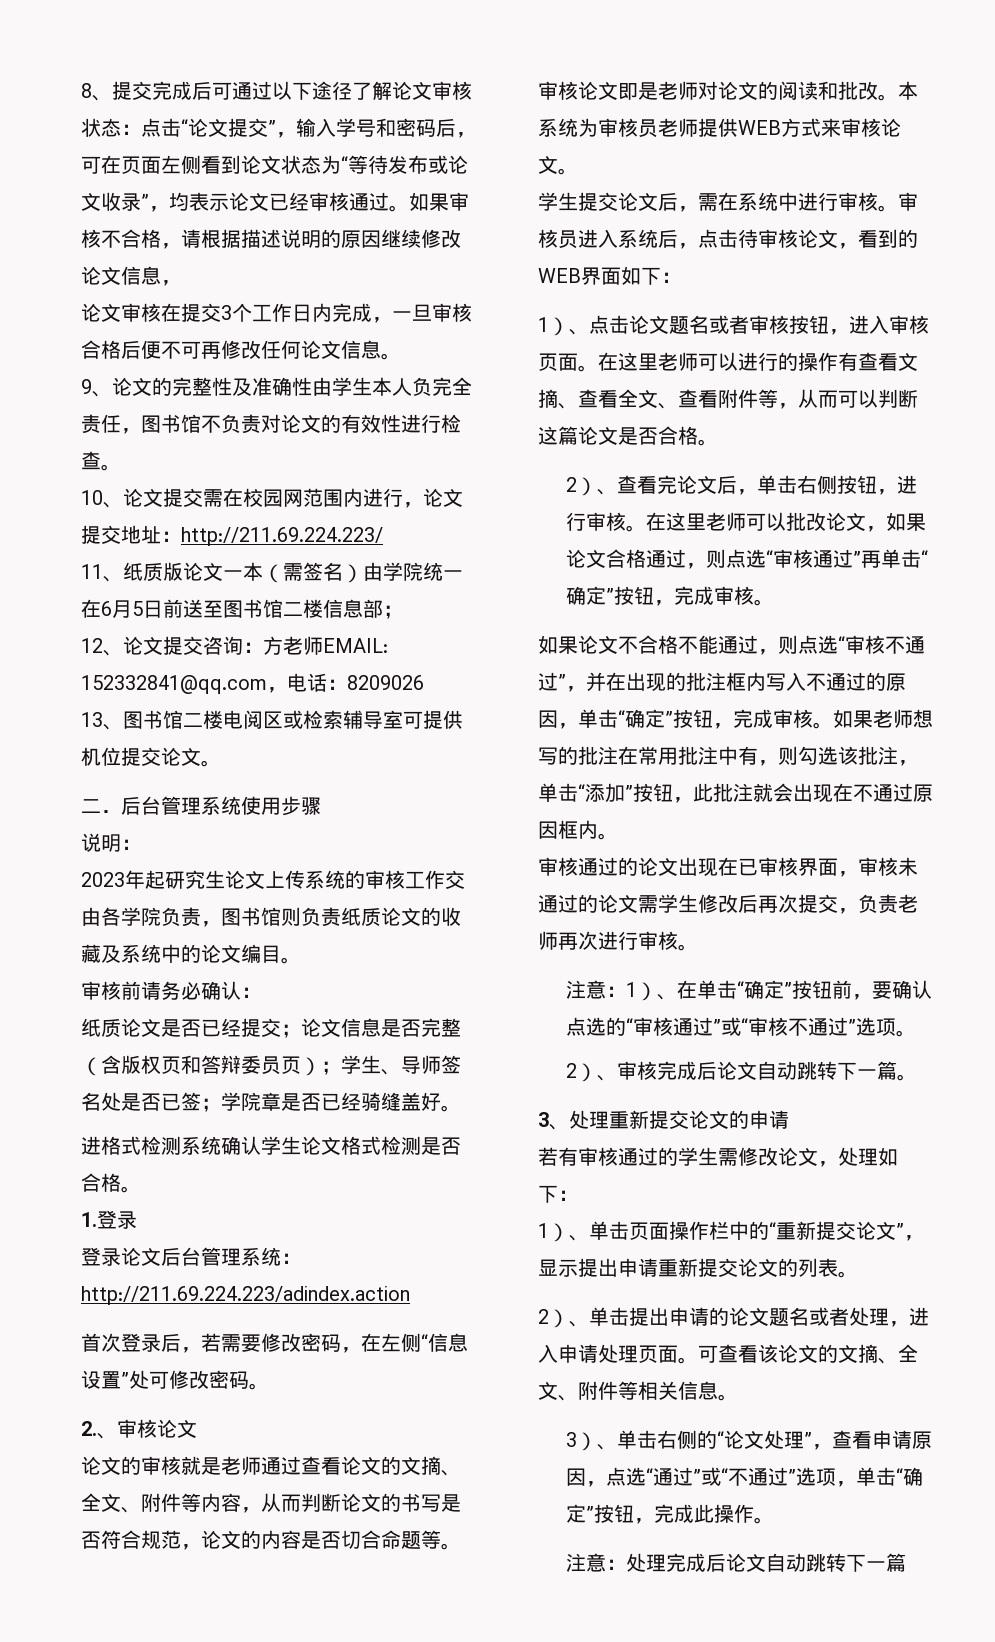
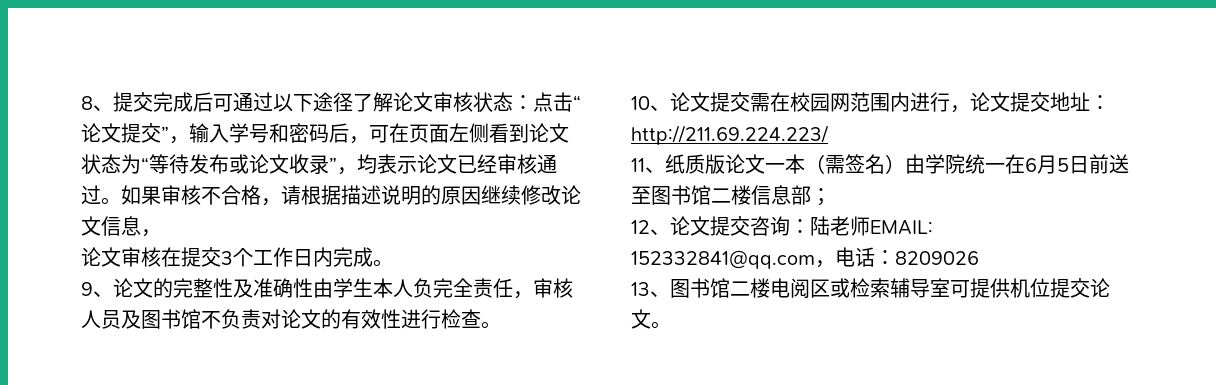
- 论文审核在提交3个工作日内完成，一旦审核合格后便不可再修改任何论文信息。
+ 论文审核在提交3个工作日内完成。
- 9、论文的完整性及准确性由学生本人负完全责任，图书馆不负责对论文的有效性进行检查。
+ 9、论文的完整性及准确性由学生本人负完全责任，审核人员及图书馆不负责对论文的有效性进行检查。
- 12、论文提交咨询：方老师EMAIL: 152332841@qq.com，电话：8209026
+ 12、论文提交咨询：陆老师EMAIL: 152332841@qq.com，电话：8209026
- 二．后台管理系统使用步骤
- 说明：
- 2023年起研究生论文上传系统的审核工作交由各学院负责，图书馆则负责纸质论文的收藏及系统中的论文编目。
- 审核前请务必确认：
- 纸质论文是否已经提交；论文信息是否完整（含版权页和答辩委员页）；学生、导师签名处是否已签；学院章是否已经骑缝盖好。
- 进格式检测系统确认学生论文格式检测是否合格。
- 1.登录
- 登录论文后台管理系统：http://211.69.224.223/adindex.action
- 首次登录后，若需要修改密码，在左侧“信息设置”处可修改密码。
- 2.、审核论文
- 论文的审核就是老师通过查看论文的文摘、全文、附件等内容，从而判断论文的书写是否符合规范，论文的内容是否切合命题等。审核论文即是老师对论文的阅读和批改。本系统为审核员老师提供WEB方式来审核论文。
- 学生提交论文后，需在系统中进行审核。审核员进入系统后，点击待审核论文，看到的WEB界面如下：
- 1）、点击论文题名或者审核按钮，进入审核页面。在这里老师可以进行的操作有查看文摘、查看全文、查看附件等，从而可以判断这篇论文是否合格。
- 2）、查看完论文后，单击右侧按钮，进行审核。在这里老师可以批改论文，如果论文合格通过，则点选“审核通过”再单击“确定”按钮，完成审核。
- 如果论文不合格不能通过，则点选“审核不通过”，并在出现的批注框内写入不通过的原因，单击“确定”按钮，完成审核。如果老师想写的批注在常用批注中有，则勾选该批注，单击“添加”按钮，此批注就会出现在不通过原因框内。
- 审核通过的论文出现在已审核界面，审核未通过的论文需学生修改后再次提交，负责老师再次进行审核。
- 注意：1）、在单击“确定”按钮前，要确认点选的“审核通过”或“审核不通过”选项。
- 2）、审核完成后论文自动跳转下一篇。
- 3、处理重新提交论文的申请
- 若有审核通过的学生需修改论文，处理如下：
- 1）、单击页面操作栏中的“重新提交论文”，显示提出申请重新提交论文的列表。
- 2）、单击提出申请的论文题名或者处理，进入申请处理页面。可查看该论文的文摘、全文、附件等相关信息。
- 3）、单击右侧的“论文处理”，查看申请原因，点选“通过”或“不通过”选项，单击“确定”按钮，完成此操作。
- 注意：处理完成后论文自动跳转下一篇

